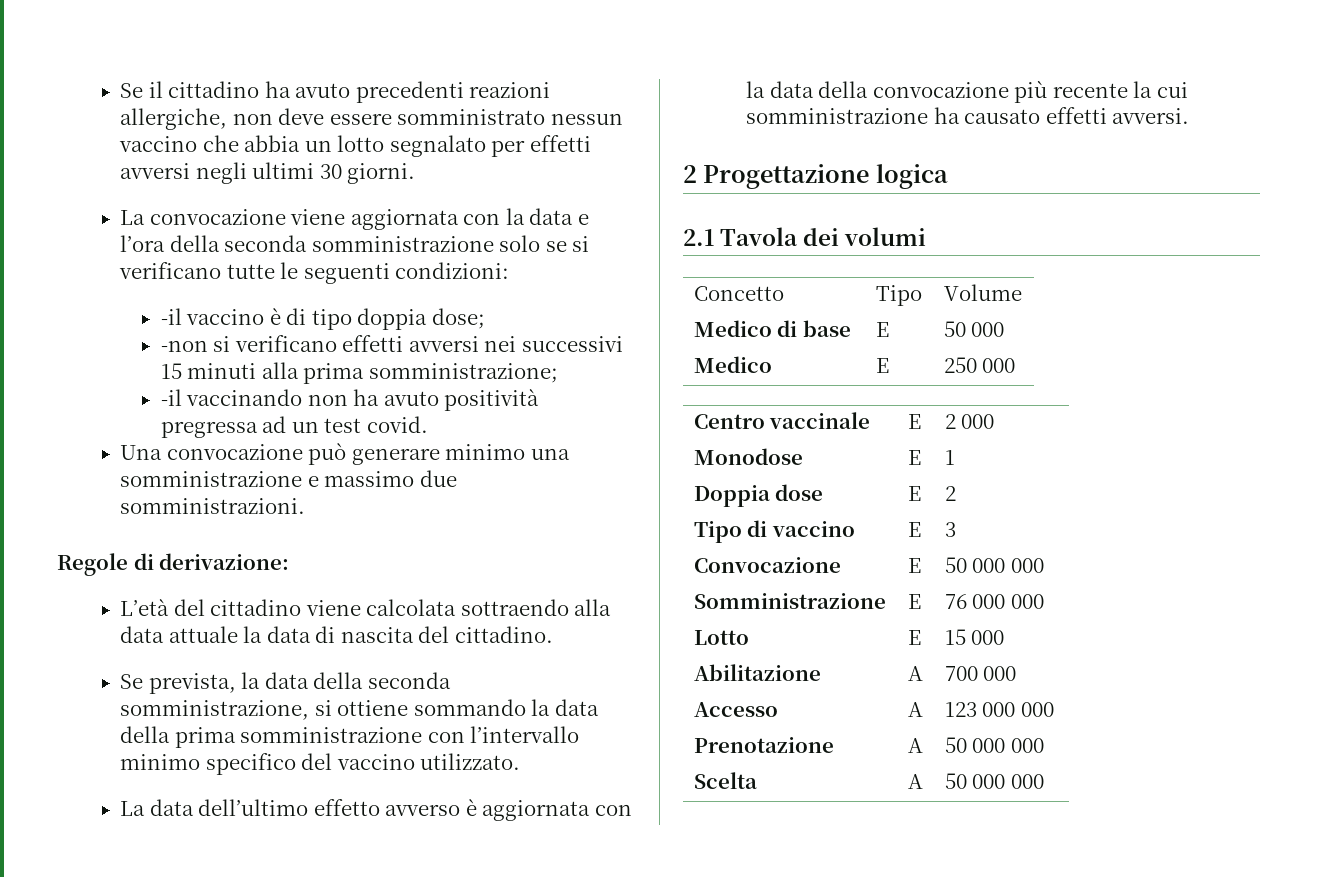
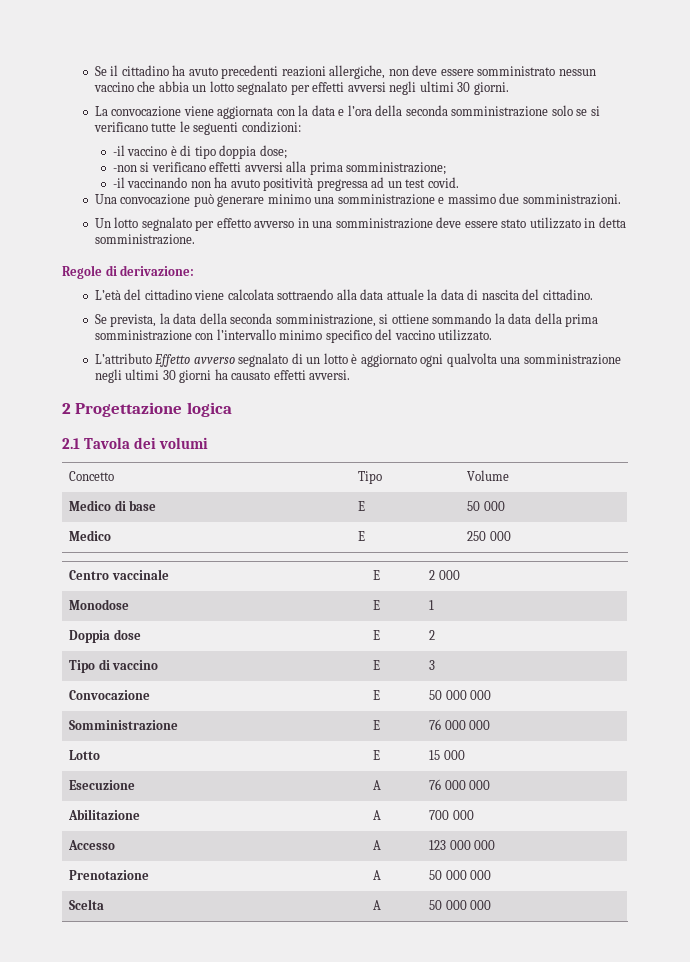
- -non si verificano effetti avversi nei successivi 15 minuti alla prima somministrazione;
+ -non si verificano effetti avversi alla prima somministrazione;
+ Un lotto segnalato per effetto avverso in una somministrazione deve essere stato utilizzato in detta somministrazione.
- La data dell’ultimo effetto avverso è aggiornata con la data della convocazione più recente la cui somministrazione ha causato effetti avversi.
+ L’attributo Effetto avverso segnalato di un lotto è aggiornato ogni qualvolta una somministrazione negli ultimi 30 giorni ha causato effetti avversi.
+ Esecuzione | A | 76 000 000

